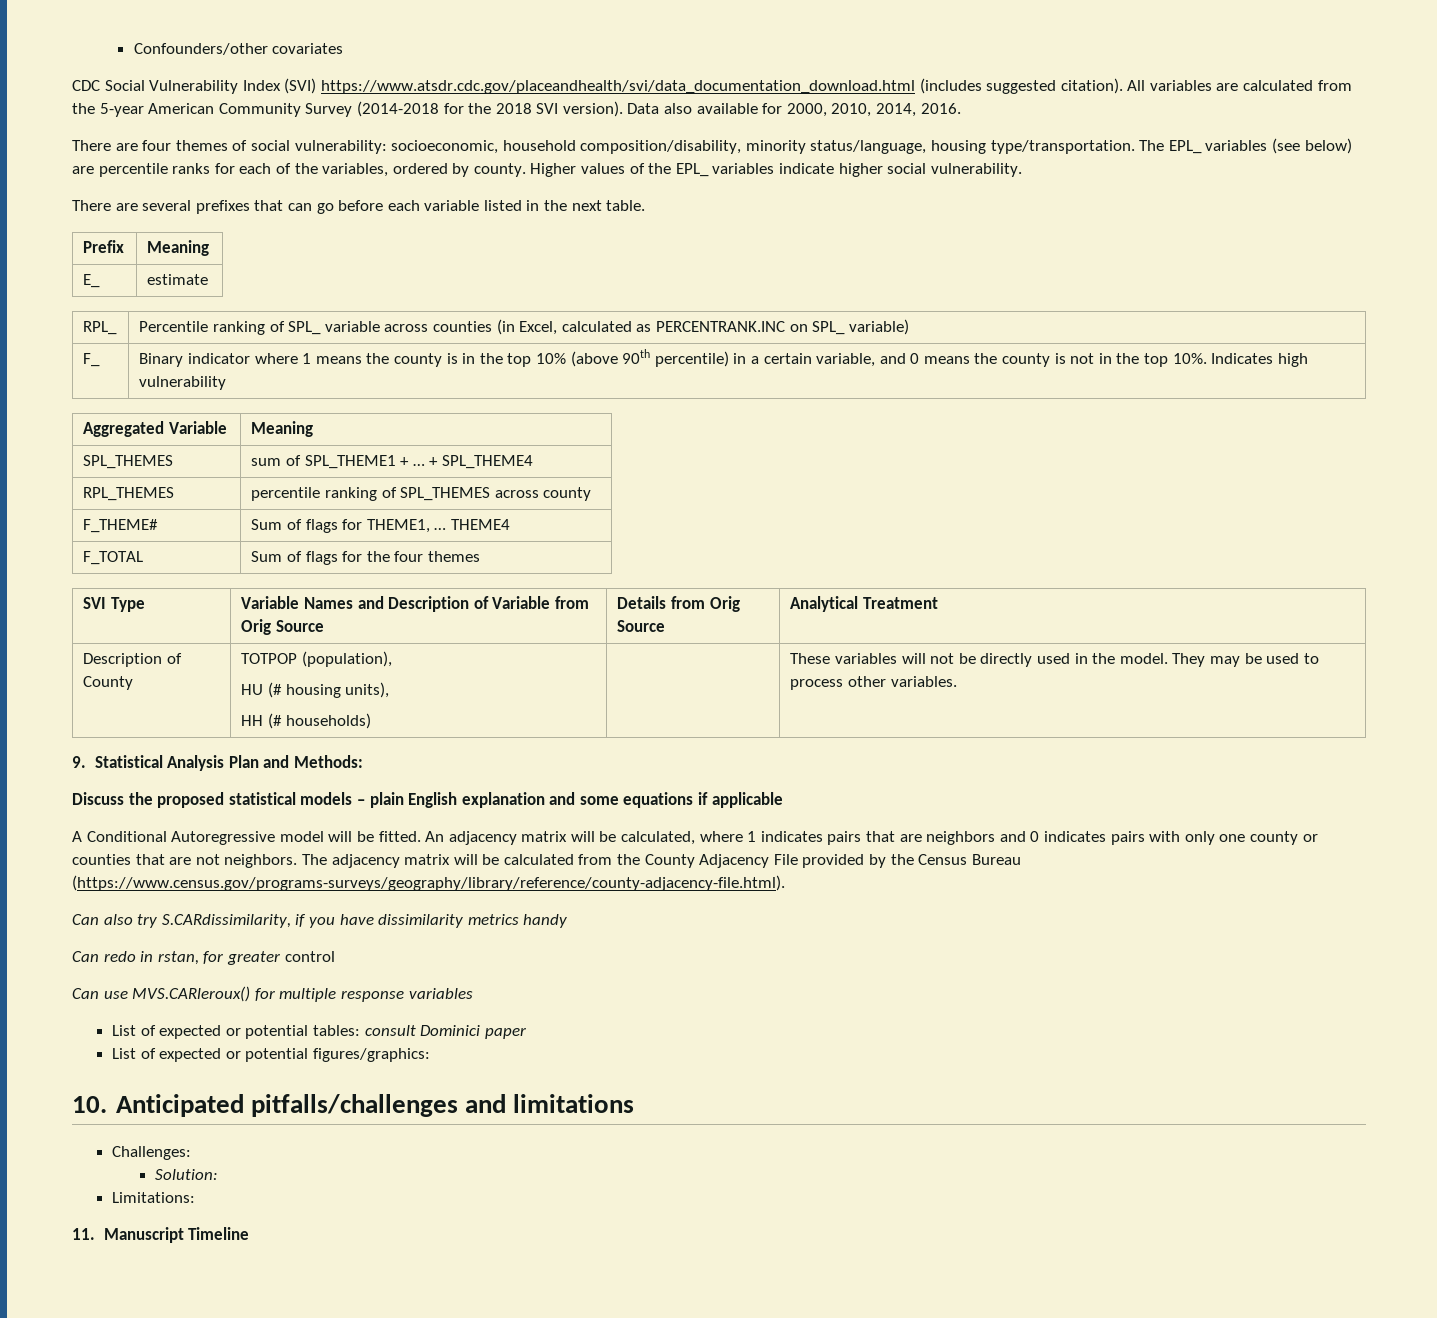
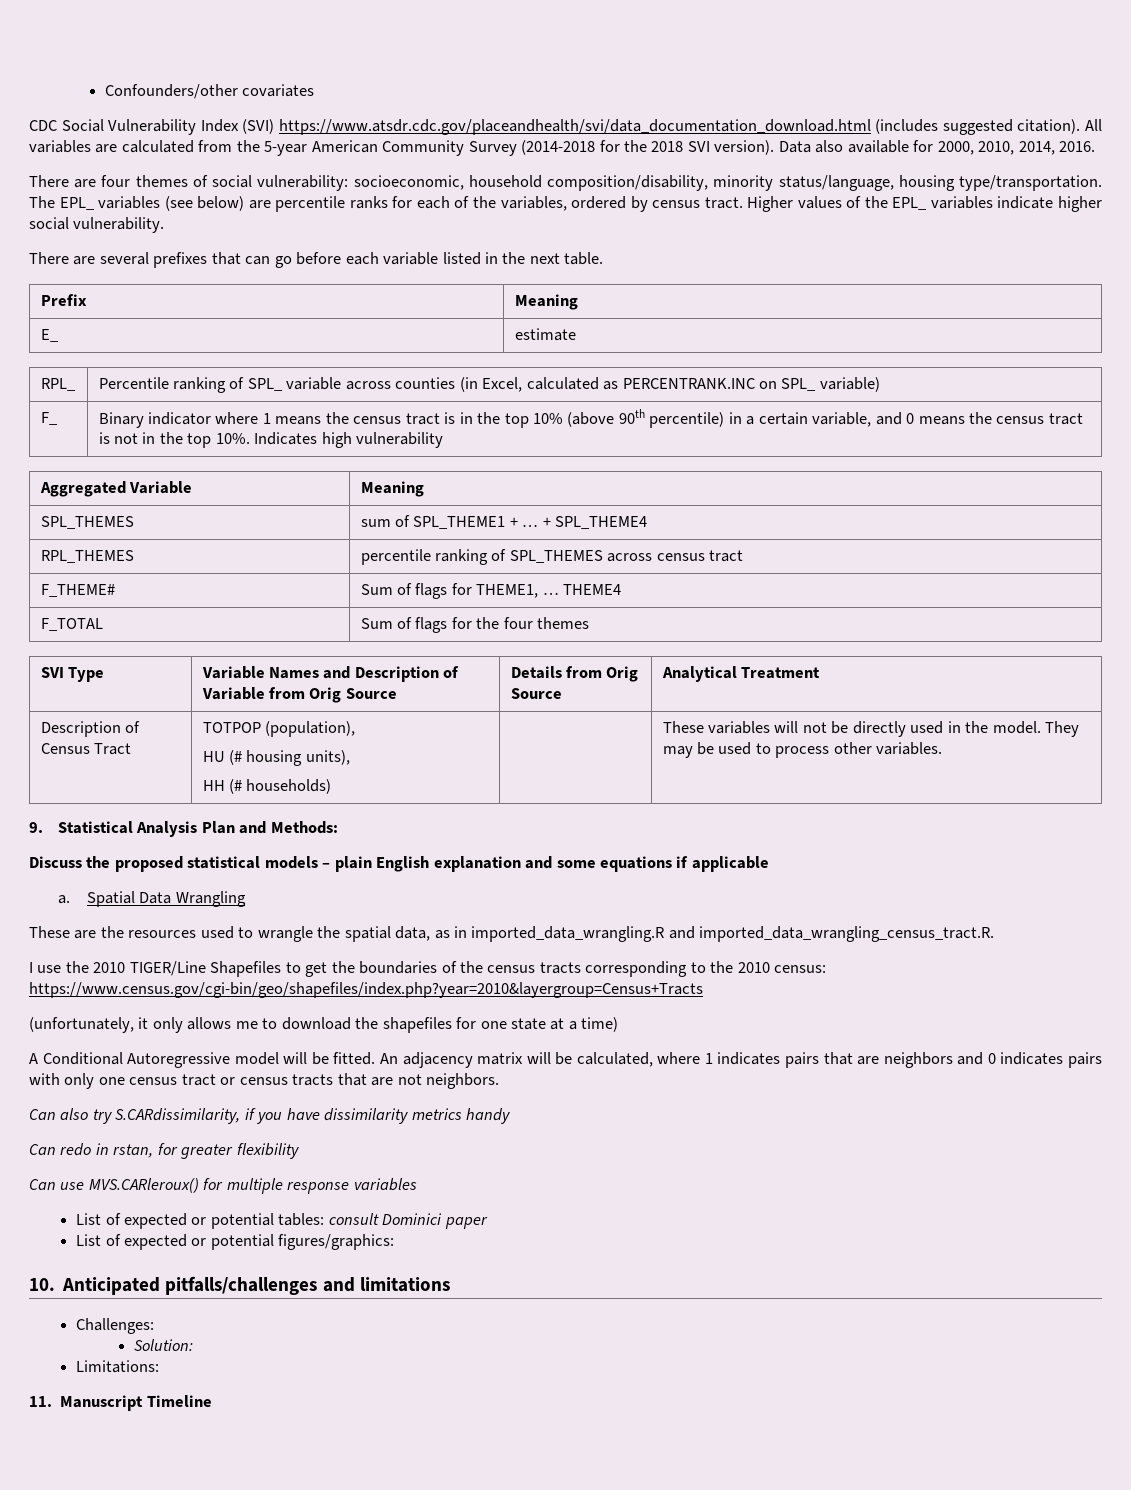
- The EPL_ variables (see below) are percentile ranks for each of the variables, ordered by county.
+ The EPL_ variables (see below) are percentile ranks for each of the variables, ordered by census tract.
- F_ | Binary indicator where 1 means the county is in the top 10% (above 90th percentile) in a certain variable, and 0 means the county is not in the top 10%. Indicates high vulnerability
+ F_ | Binary indicator where 1 means the census tract is in the top 10% (above 90th percentile) in a certain variable, and 0 means the census tract is not in the top 10%. Indicates high vulnerability
- RPL_THEMES | percentile ranking of SPL_THEMES across county
+ RPL_THEMES | percentile ranking of SPL_THEMES across census tract
- Description of County | TOTPOP (population),
+ Description of Census Tract | TOTPOP (population),
+ a. Spatial Data Wrangling
+ These are the resources used to wrangle the spatial data, as in imported_data_wrangling.R and imported_data_wrangling_census_tract.R.
+ I use the 2010 TIGER/Line Shapefiles to get the boundaries of the census tracts corresponding to the 2010 census: https://www.census.gov/cgi-bin/geo/shapefiles/index.php?year=2010&layergroup=Census+Tracts
+ (unfortunately, it only allows me to download the shapefiles for one state at a time)
- An adjacency matrix will be calculated, where 1 indicates pairs that are neighbors and 0 indicates pairs with only one county or counties that are not neighbors. The adjacency matrix will be calculated from the County Adjacency File provided by the Census Bureau (https://www.census.gov/programs-surveys/geography/library/reference/county-adjacency-file.html).
+ An adjacency matrix will be calculated, where 1 indicates pairs that are neighbors and 0 indicates pairs with only one census tract or census tracts that are not neighbors.
- Can redo in rstan, for greater control
+ Can redo in rstan, for greater flexibility

